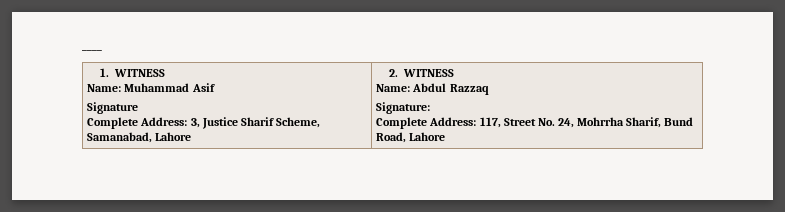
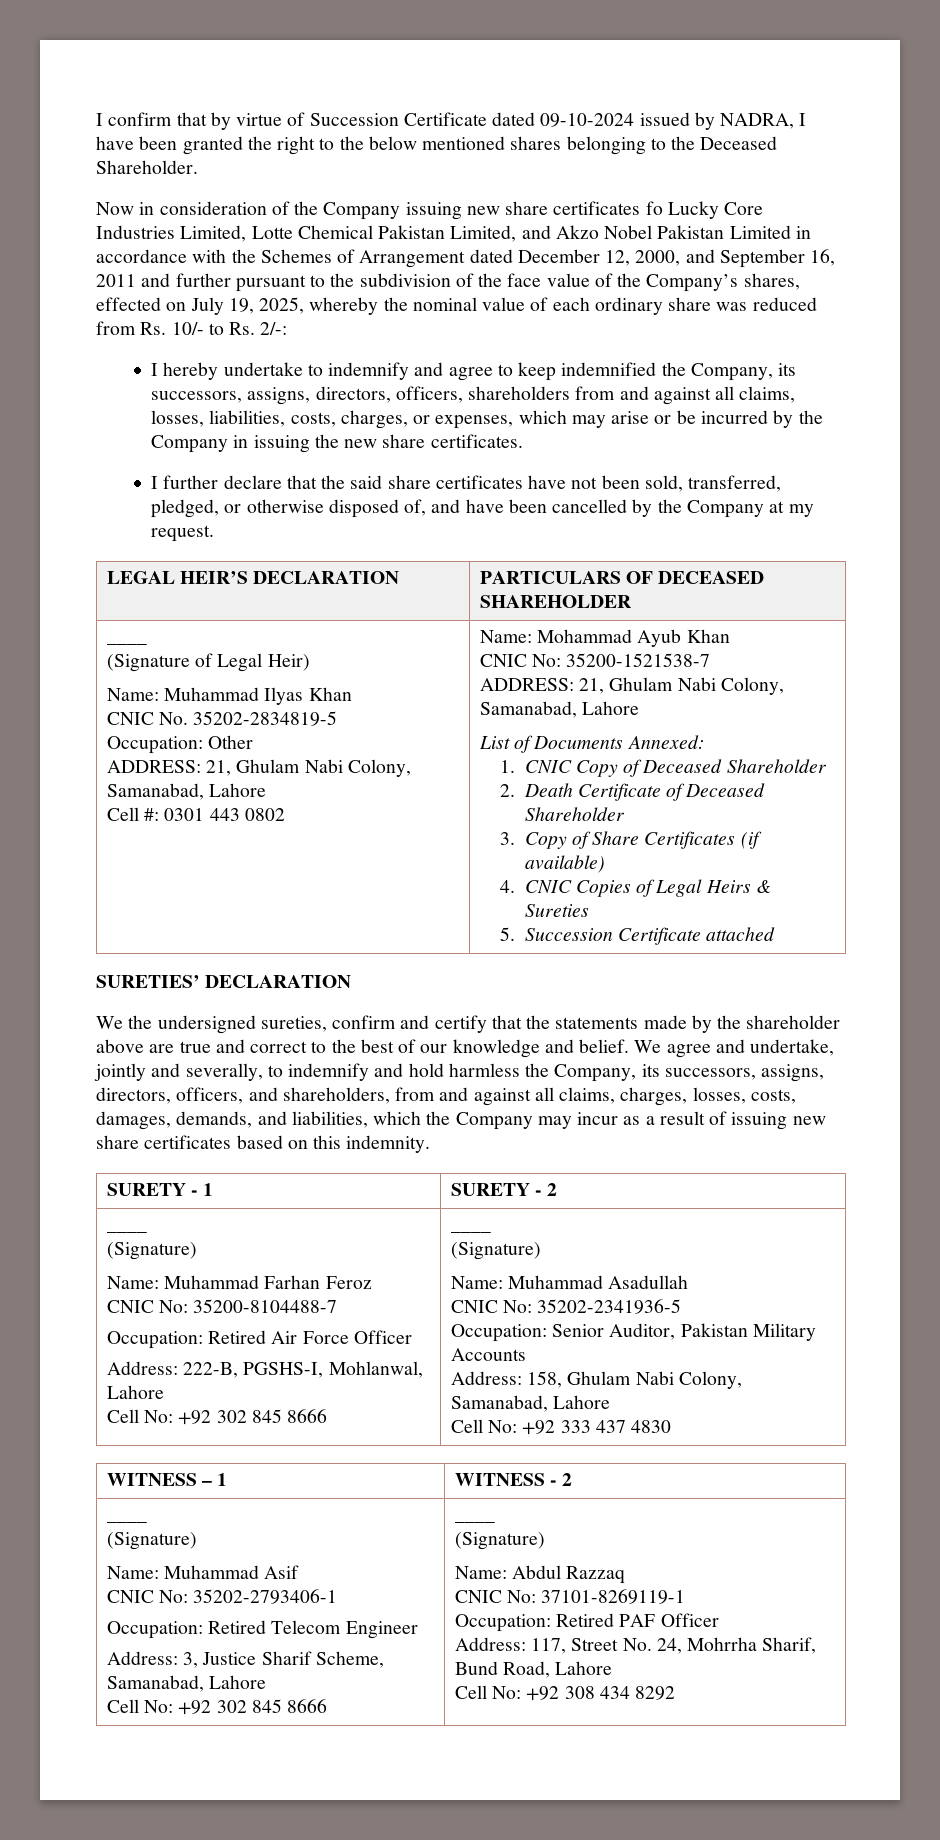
+ I confirm that by virtue of Succession Certificate dated 09-10-2024 issued by NADRA, I have been granted the right to the below mentioned shares belonging to the Deceased Shareholder.
+ Now in consideration of the Company issuing new share certificates fo Lucky Core Industries Limited, Lotte Chemical Pakistan Limited, and Akzo Nobel Pakistan Limited in accordance with the Schemes of Arrangement dated December 12, 2000, and September 16, 2011 and further pursuant to the subdivision of the face value of the Company’s shares, effected on July 19, 2025, whereby the nominal value of each ordinary share was reduced from Rs. 10/- to Rs. 2/-:
+ I hereby undertake to indemnify and agree to keep indemnified the Company, its successors, assigns, directors, officers, shareholders from and against all claims, losses, liabilities, costs, charges, or expenses, which may arise or be incurred by the Company in issuing the new share certificates.
+ I further declare that the said share certificates have not been sold, transferred, pledged, or otherwise disposed of, and have been cancelled by the Company at my request.
+ LEGAL HEIR’S DECLARATION | PARTICULARS OF DECEASED SHAREHOLDER
  ____
- 1. WITNESS
+ (Signature of Legal Heir)
+ Name: Muhammad Ilyas Khan
+ CNIC No. 35202-2834819-5
+ Occupation: Other
+ ADDRESS: 21, Ghulam Nabi Colony, Samanabad, Lahore
+ Cell #: 0301 443 0802 | Name: Mohammad Ayub Khan
+ CNIC No: 35200-1521538-7
+ ADDRESS: 21, Ghulam Nabi Colony, Samanabad, Lahore
+ List of Documents Annexed:
+ 1. CNIC Copy of Deceased Shareholder
+ 2. Death Certificate of Deceased Shareholder
+ 3. Copy of Share Certificates (if available)
+ 4. CNIC Copies of Legal Heirs & Sureties
+ 5. Succession Certificate attached
+ SURETIES’ DECLARATION
+ We the undersigned sureties, confirm and certify that the statements made by the shareholder above are true and correct to the best of our knowledge and belief. We agree and undertake, jointly and severally, to indemnify and hold harmless the Company, its successors, assigns, directors, officers, and shareholders, from and against all claims, charges, losses, costs, damages, demands, and liabilities, which the Company may incur as a result of issuing new share certificates based on this indemnity.
+ SURETY - 1 | SURETY - 2
+ ____
+ (Signature)
+ Name: Muhammad Farhan Feroz
+ CNIC No: 35200-8104488-7
+ Occupation: Retired Air Force Officer
+ Address: 222-B, PGSHS-I, Mohlanwal, Lahore
+ Cell No: +92 302 845 8666 | ____
+ (Signature)
+ Name: Muhammad Asadullah
+ CNIC No: 35202-2341936-5
+ Occupation: Senior Auditor, Pakistan Military Accounts
+ Address: 158, Ghulam Nabi Colony, Samanabad, Lahore
+ Cell No: +92 333 437 4830
+ WITNESS – 1 | WITNESS - 2
+ ____
+ (Signature)
  Name: Muhammad Asif
- Signature
- Complete Address: 3, Justice Sharif Scheme, Samanabad, Lahore | 2. WITNESS
+ CNIC No: 35202-2793406-1
+ Occupation: Retired Telecom Engineer
+ Address: 3, Justice Sharif Scheme, Samanabad, Lahore
+ Cell No: +92 302 845 8666 | ____
+ (Signature)
  Name: Abdul Razzaq
- Signature:
- Complete Address: 117, Street No. 24, Mohrrha Sharif, Bund Road, Lahore
+ CNIC No: 37101-8269119-1
+ Occupation: Retired PAF Officer
+ Address: 117, Street No. 24, Mohrrha Sharif, Bund Road, Lahore
+ Cell No: +92 308 434 8292

